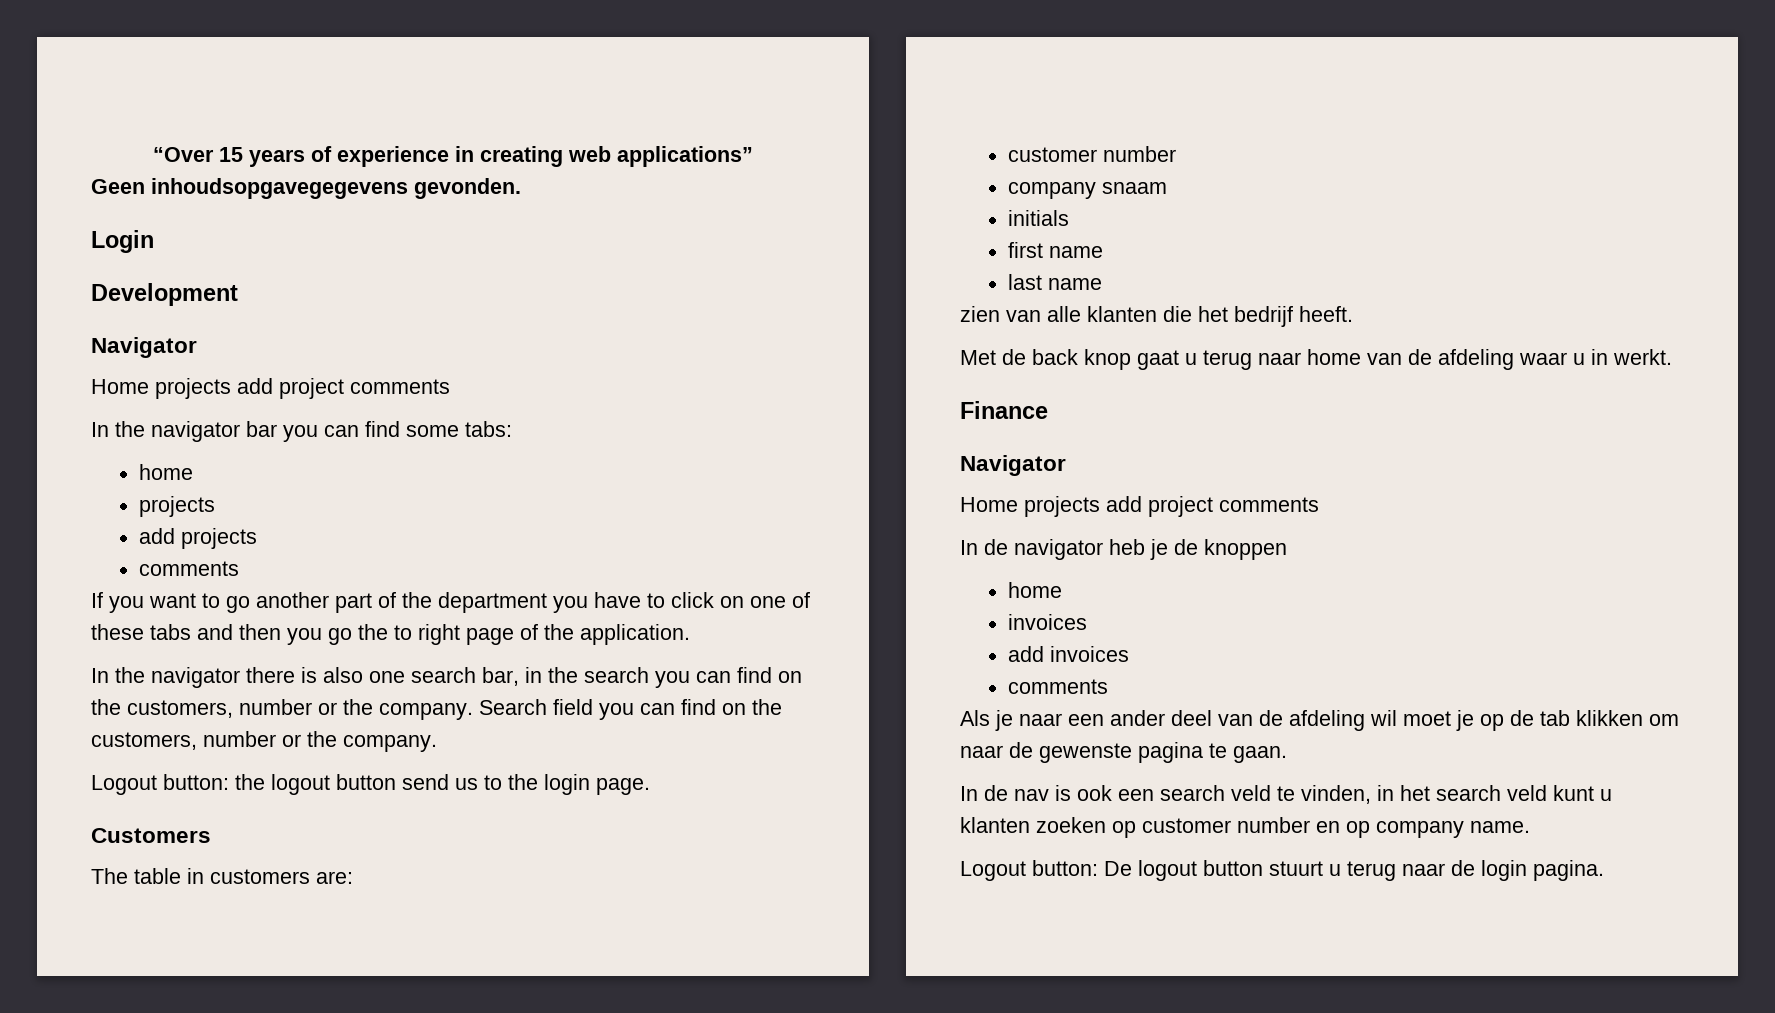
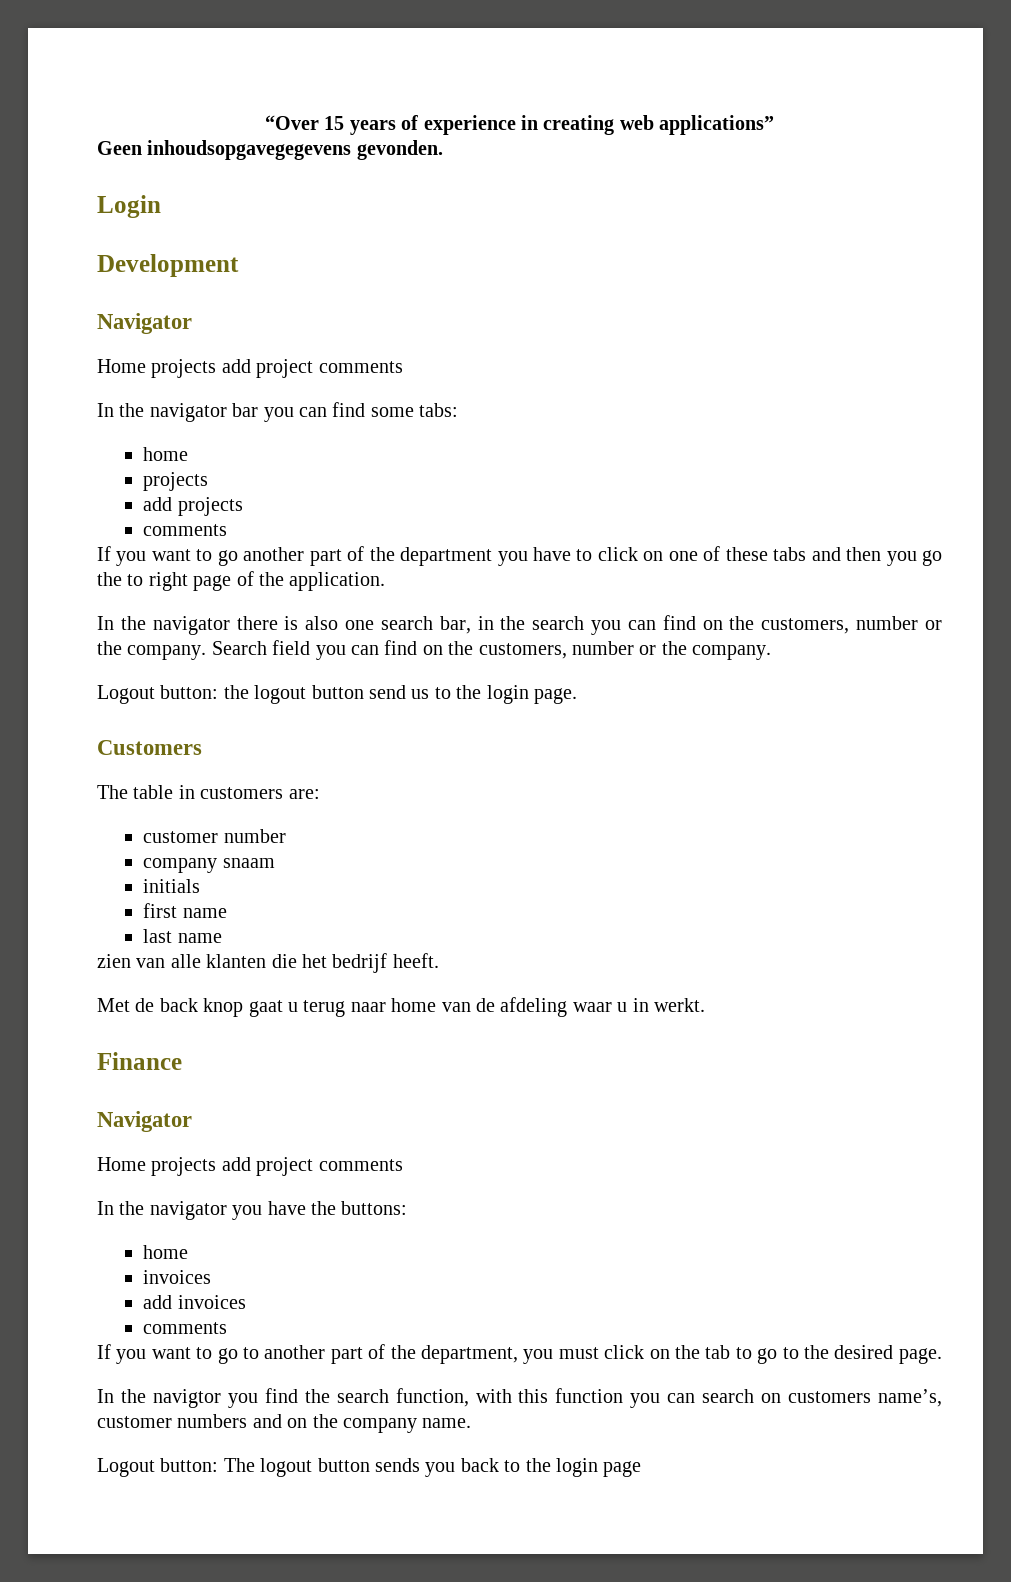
- In de navigator heb je de knoppen
+ In the navigator you have the buttons:
- Als je naar een ander deel van de afdeling wil moet je op de tab klikken om naar de gewenste pagina te gaan.
- In de nav is ook een search veld te vinden, in het search veld kunt u klanten zoeken op customer number en op company name.
+ If you want to go to another part of the department, you must click on the tab to go to the desired page.
+ In the navigtor you find the search function, with this function you can search on customers name’s, customer numbers and on the company name.
- Logout button: De logout button stuurt u terug naar de login pagina.
+ Logout button: The logout button sends you back to the login page

